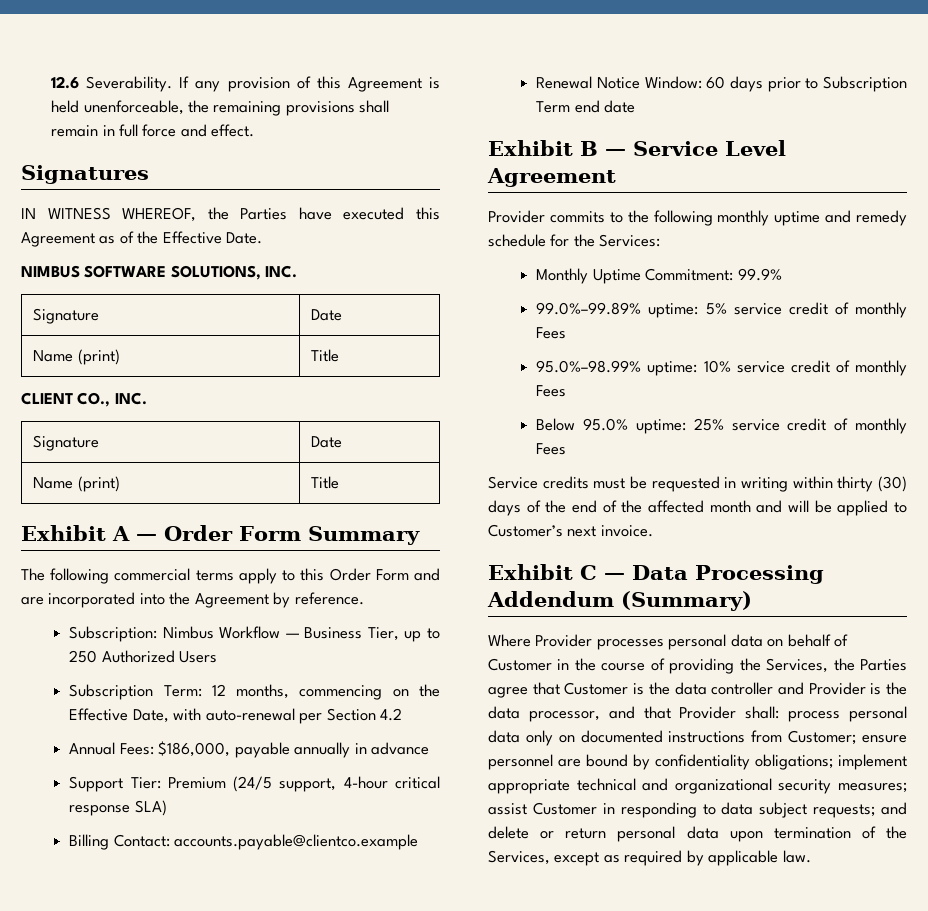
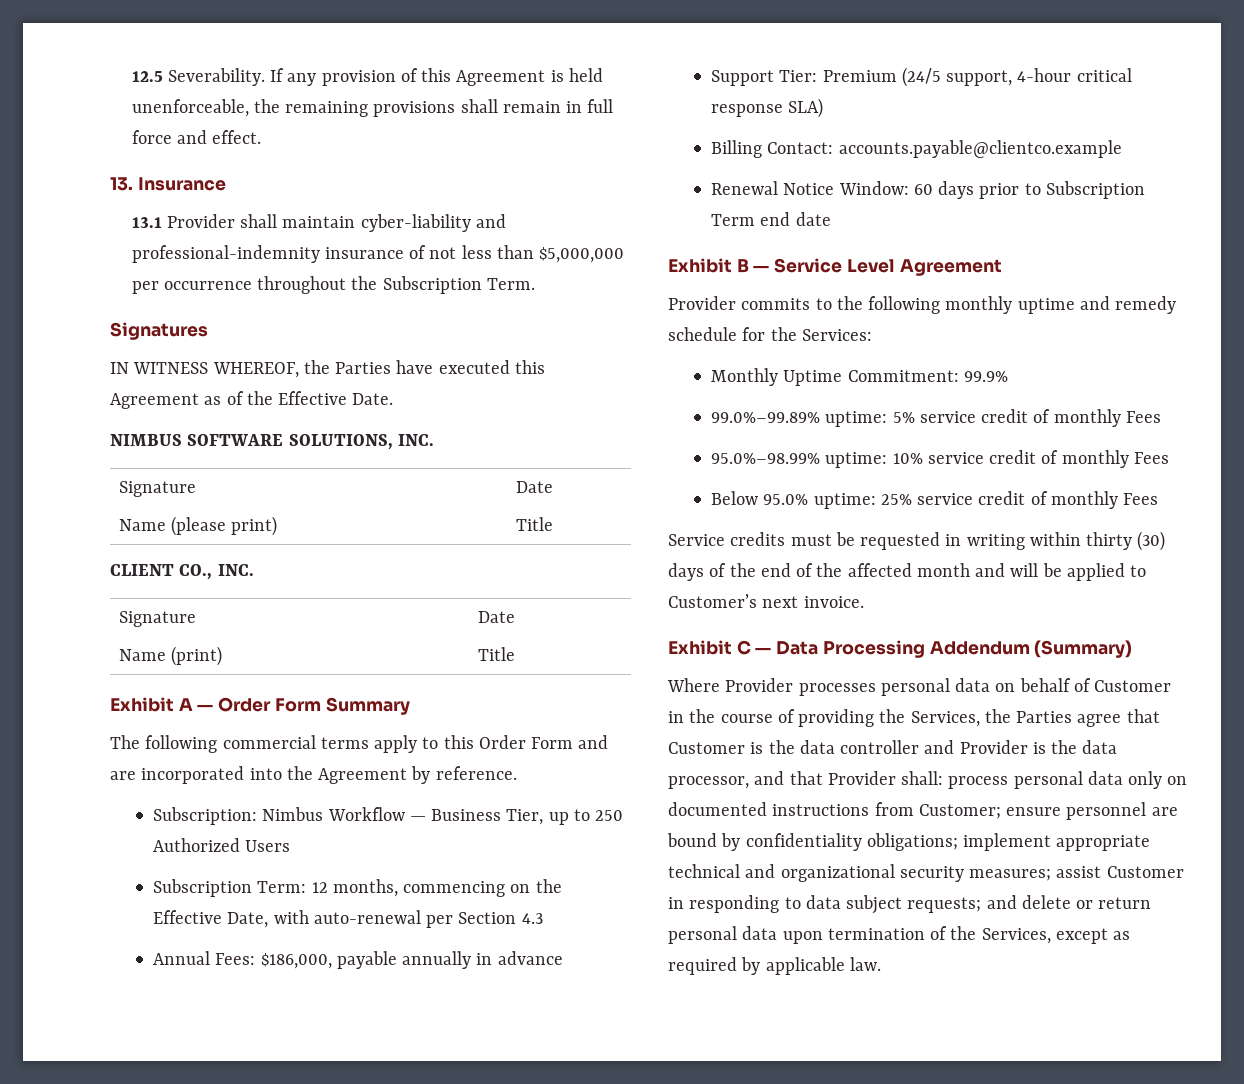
- 12.6 Severability.
+ 12.5 Severability.
+ 13. Insurance
+ 13.1 Provider shall maintain cyber-liability and professional-indemnity insurance of not less than $5,000,000 per occurrence throughout the Subscription Term.
  NIMBUS SOFTWARE SOLUTIONS, INC.
  Signature | Date
- Name (print) | Title
+ Name (please print) | Title
- Subscription Term: 12 months, commencing on the Effective Date, with auto-renewal per Section 4.2
+ Subscription Term: 12 months, commencing on the Effective Date, with auto-renewal per Section 4.3

